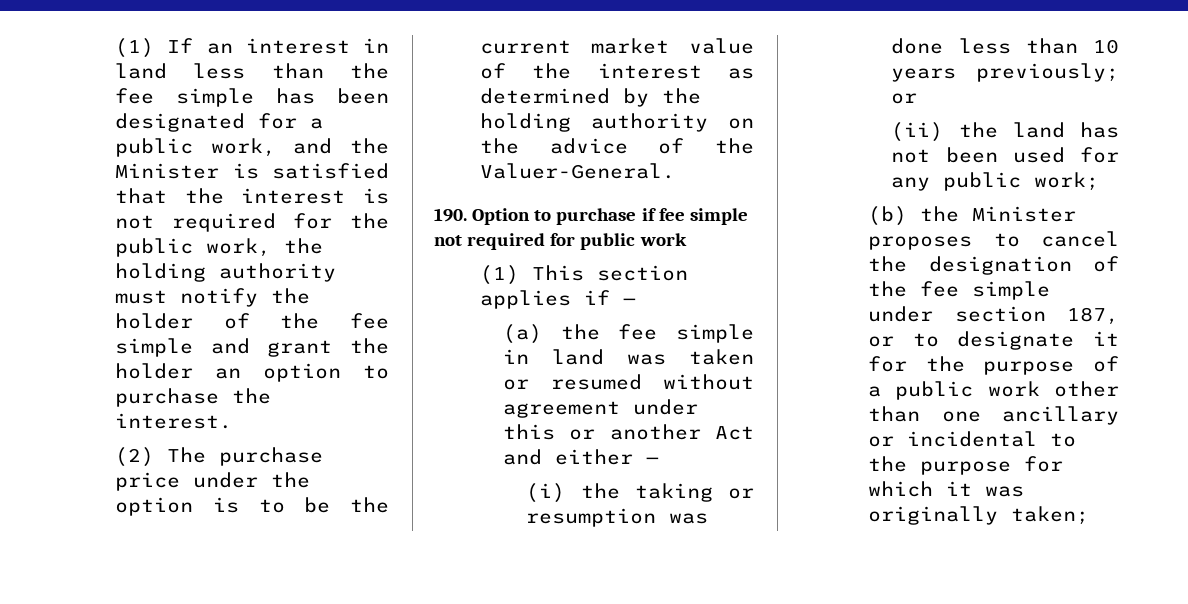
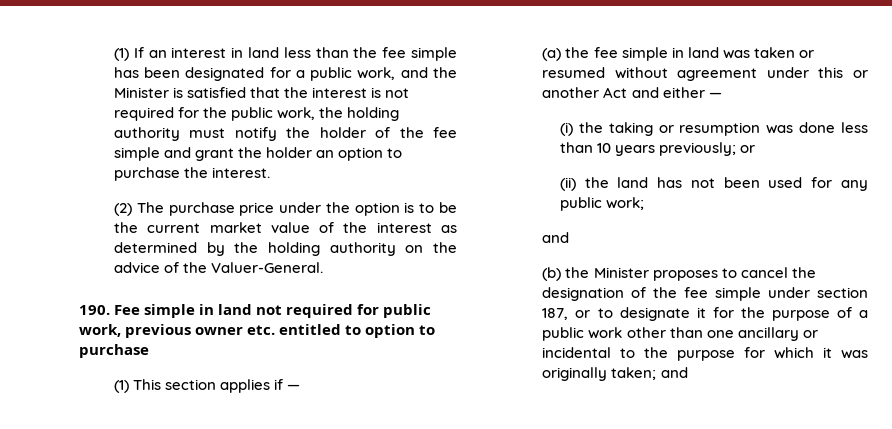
- 190. Option to purchase if fee simple not required for public work
+ 190. Fee simple in land not required for public work, previous owner etc. entitled to option to purchase
  (ii) the land has not been used for any public work;
+ and
- (b) the Minister proposes to cancel the designation of the fee simple under section 187, or to designate it for the purpose of a public work other than one ancillary or incidental to the purpose for which it was originally taken;
+ (b) the Minister proposes to cancel the designation of the fee simple under section 187, or to designate it for the purpose of a public work other than one ancillary or incidental to the purpose for which it was originally taken; and

